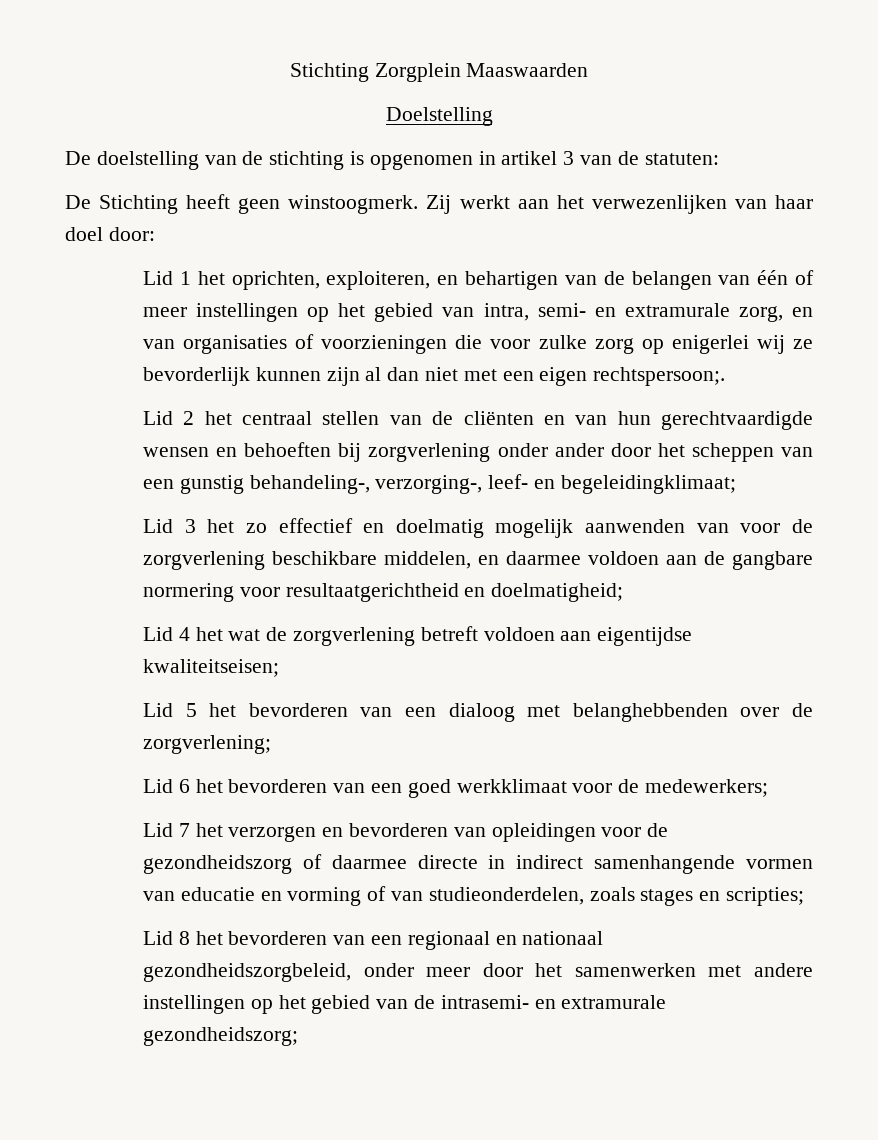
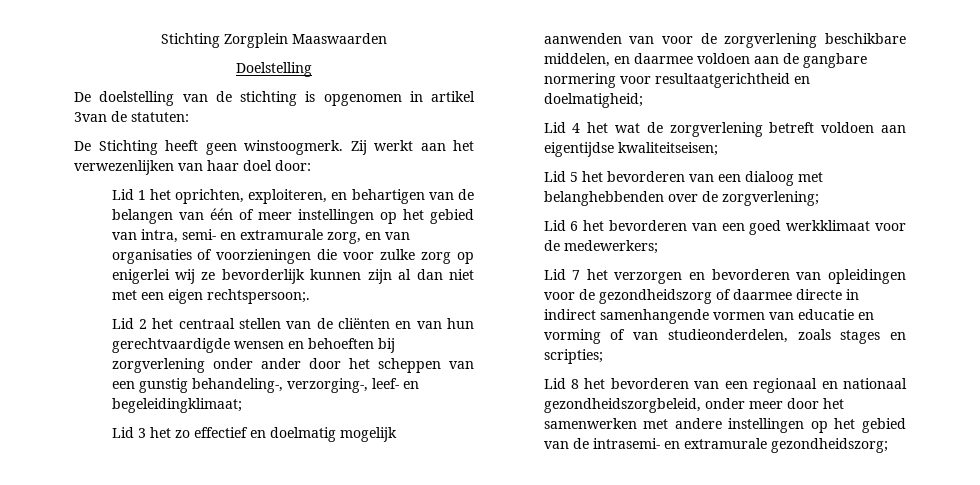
- De doelstelling van de stichting is opgenomen in artikel 3 van de statuten:
+ De doelstelling van de stichting is opgenomen in artikel 3van de statuten:

